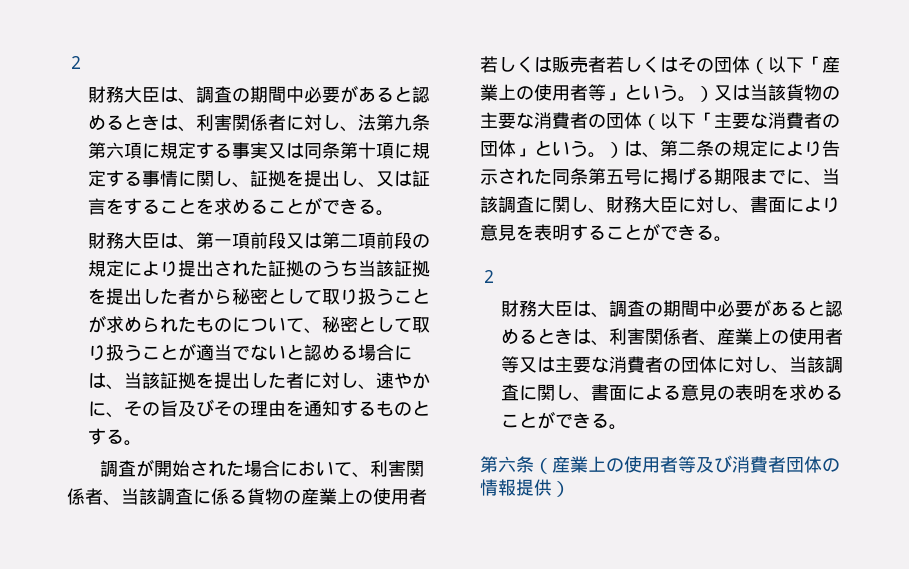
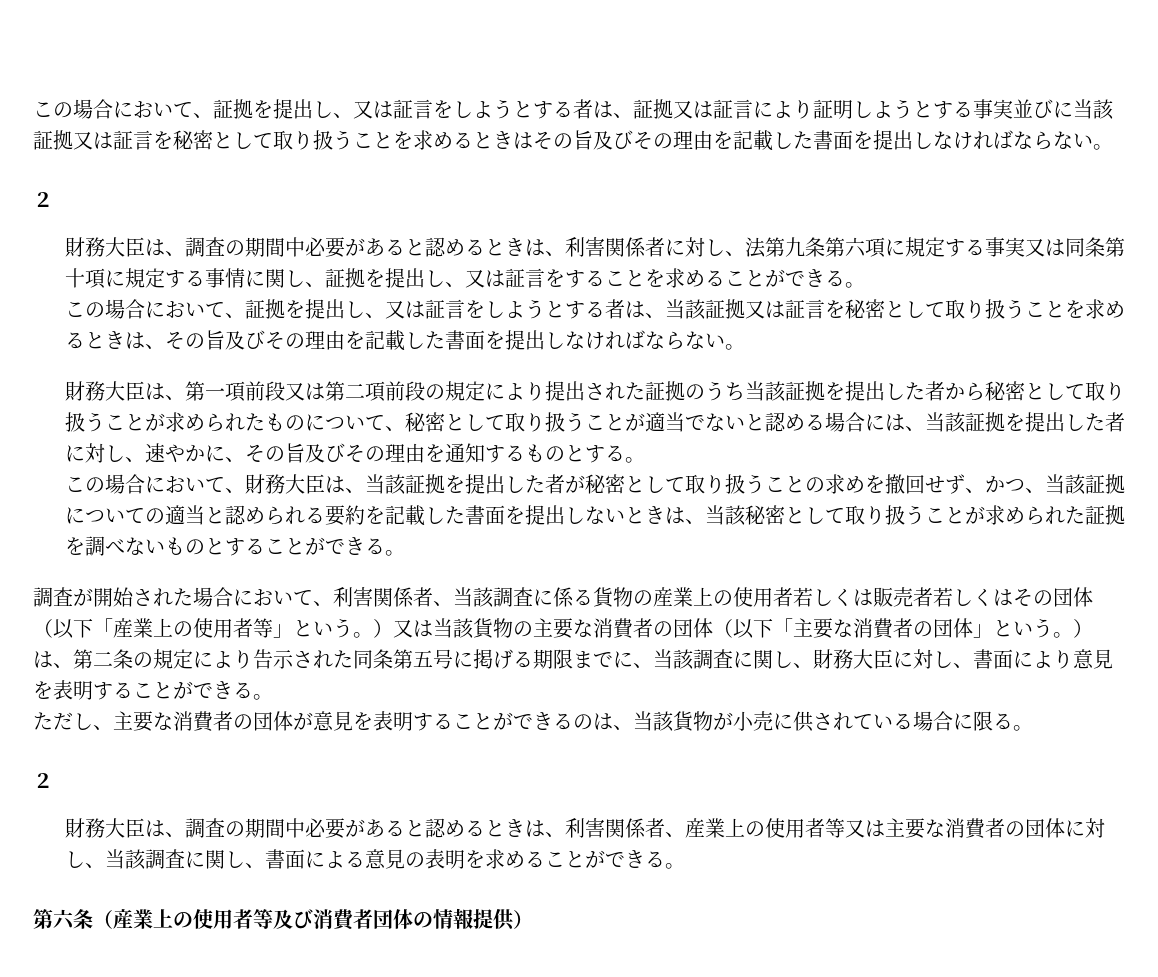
+ この場合において、証拠を提出し、又は証言をしようとする者は、証拠又は証言により証明しようとする事実並びに当該証拠又は証言を秘密として取り扱うことを求めるときはその旨及びその理由を記載した書面を提出しなければならない。
+ この場合において、証拠を提出し、又は証言をしようとする者は、当該証拠又は証言を秘密として取り扱うことを求めるときは、その旨及びその理由を記載した書面を提出しなければならない。
+ この場合において、財務大臣は、当該証拠を提出した者が秘密として取り扱うことの求めを撤回せず、かつ、当該証拠についての適当と認められる要約を記載した書面を提出しないときは、当該秘密として取り扱うことが求められた証拠を調べないものとすることができる。
+ ただし、主要な消費者の団体が意見を表明することができるのは、当該貨物が小売に供されている場合に限る。

